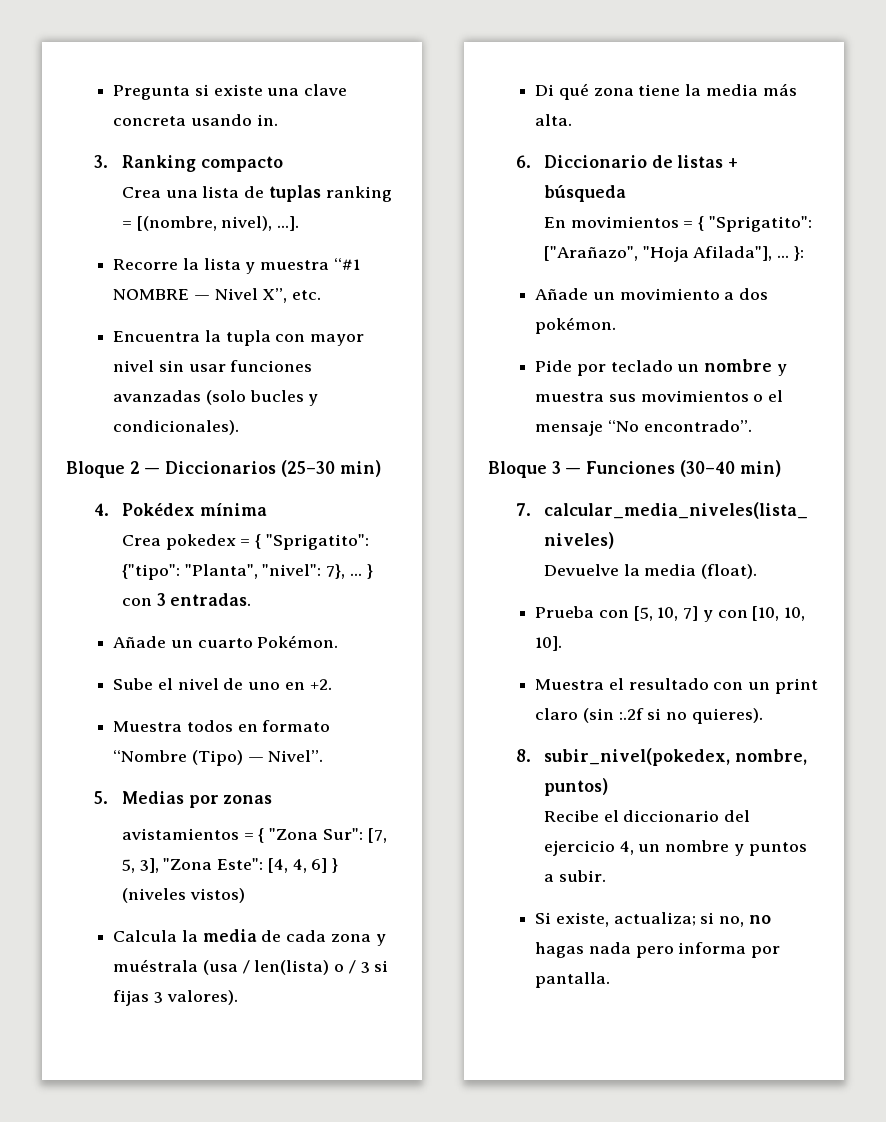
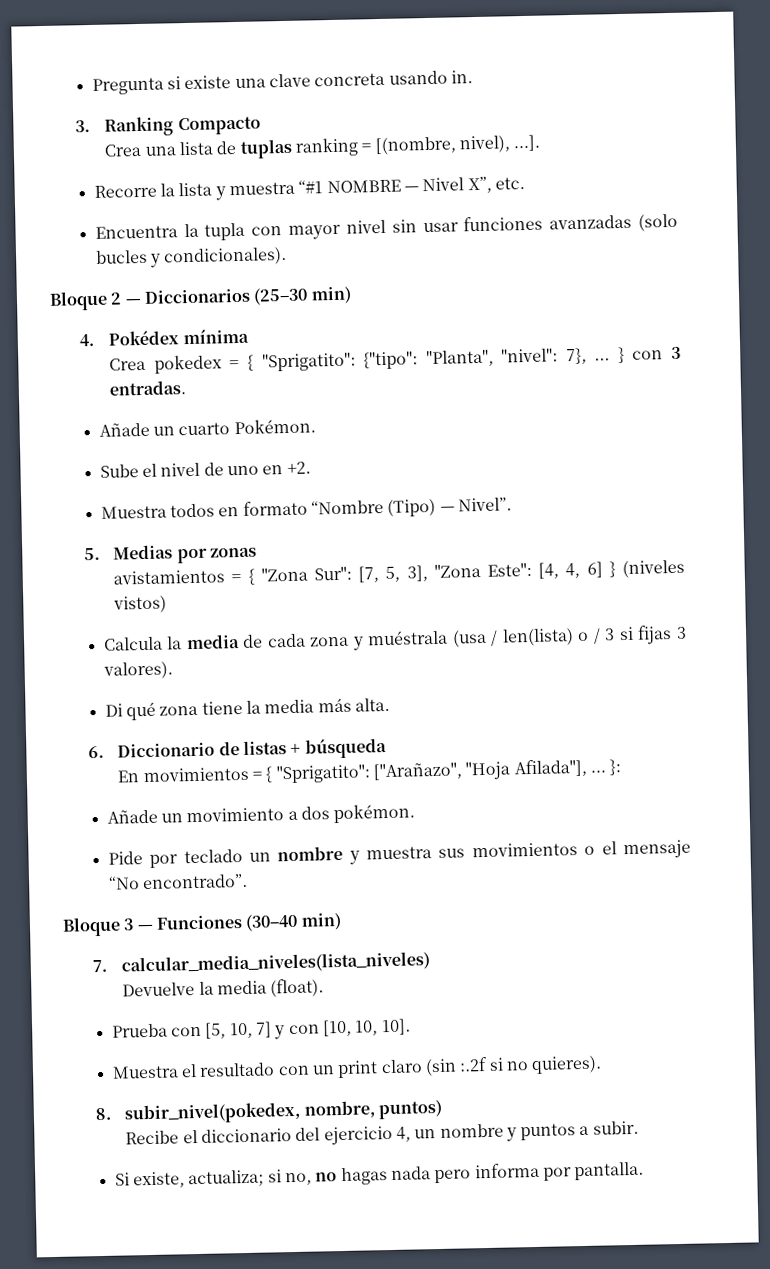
- 3. Ranking compacto
+ 3. Ranking Compacto

